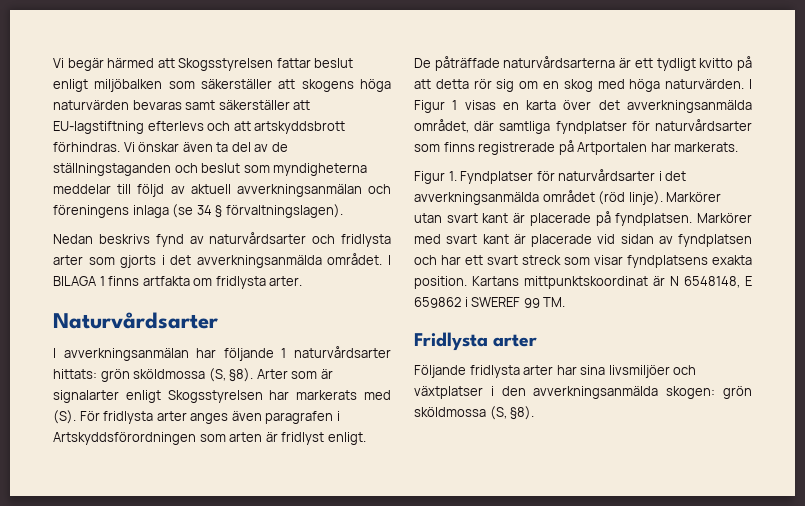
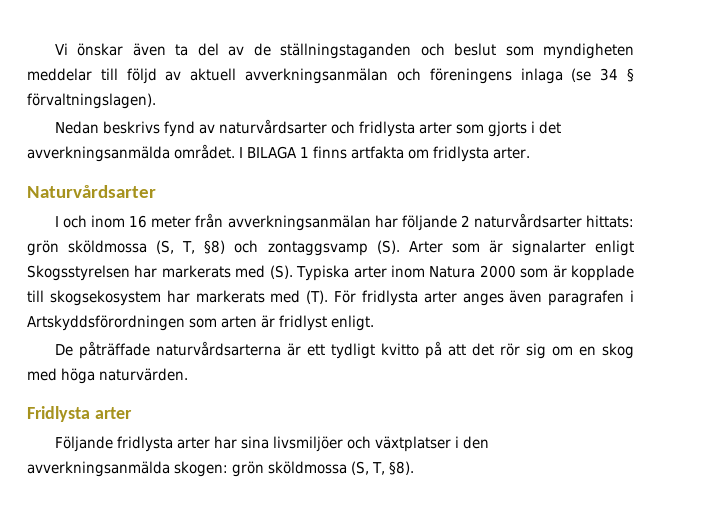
- Vi begär härmed att Skogsstyrelsen fattar beslut enligt miljöbalken som säkerställer att skogens höga naturvärden bevaras samt säkerställer att EU-lagstiftning efterlevs och att artskyddsbrott förhindras. Vi önskar även ta del av de ställningstaganden och beslut som myndigheterna meddelar till följd av aktuell avverkningsanmälan och föreningens inlaga (se 34 § förvaltningslagen).
+ Vi önskar även ta del av de ställningstaganden och beslut som myndigheten meddelar till följd av aktuell avverkningsanmälan och föreningens inlaga (se 34 § förvaltningslagen).
- I avverkningsanmälan har följande 1 naturvårdsarter hittats: grön sköldmossa (S, §8). Arter som är signalarter enligt Skogsstyrelsen har markerats med (S). För fridlysta arter anges även paragrafen i Artskyddsförordningen som arten är fridlyst enligt.
+ I och inom 16 meter från avverkningsanmälan har följande 2 naturvårdsarter hittats: grön sköldmossa (S, T, §8) och zontaggsvamp (S). Arter som är signalarter enligt Skogsstyrelsen har markerats med (S). Typiska arter inom Natura 2000 som är kopplade till skogsekosystem har markerats med (T). För fridlysta arter anges även paragrafen i Artskyddsförordningen som arten är fridlyst enligt.
- De påträffade naturvårdsarterna är ett tydligt kvitto på att detta rör sig om en skog med höga naturvärden. I Figur 1 visas en karta över det avverkningsanmälda området, där samtliga fyndplatser för naturvårdsarter som finns registrerade på Artportalen har markerats.
- Figur 1. Fyndplatser för naturvårdsarter i det avverkningsanmälda området (röd linje). Markörer utan svart kant är placerade på fyndplatsen. Markörer med svart kant är placerade vid sidan av fyndplatsen och har ett svart streck som visar fyndplatsens exakta position. Kartans mittpunktskoordinat är N 6548148, E 659862 i SWEREF 99 TM.
+ De påträffade naturvårdsarterna är ett tydligt kvitto på att det rör sig om en skog med höga naturvärden.
- Följande fridlysta arter har sina livsmiljöer och växtplatser i den avverkningsanmälda skogen: grön sköldmossa (S, §8).
+ Följande fridlysta arter har sina livsmiljöer och växtplatser i den avverkningsanmälda skogen: grön sköldmossa (S, T, §8).

